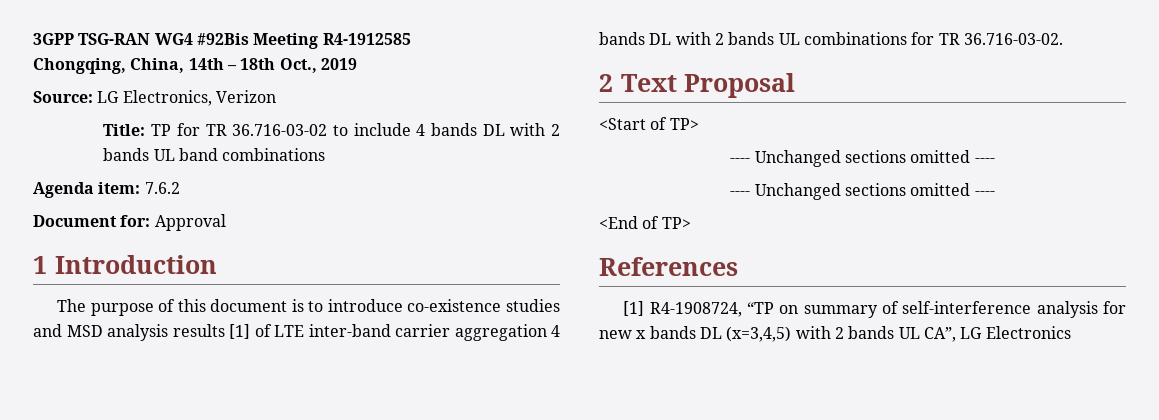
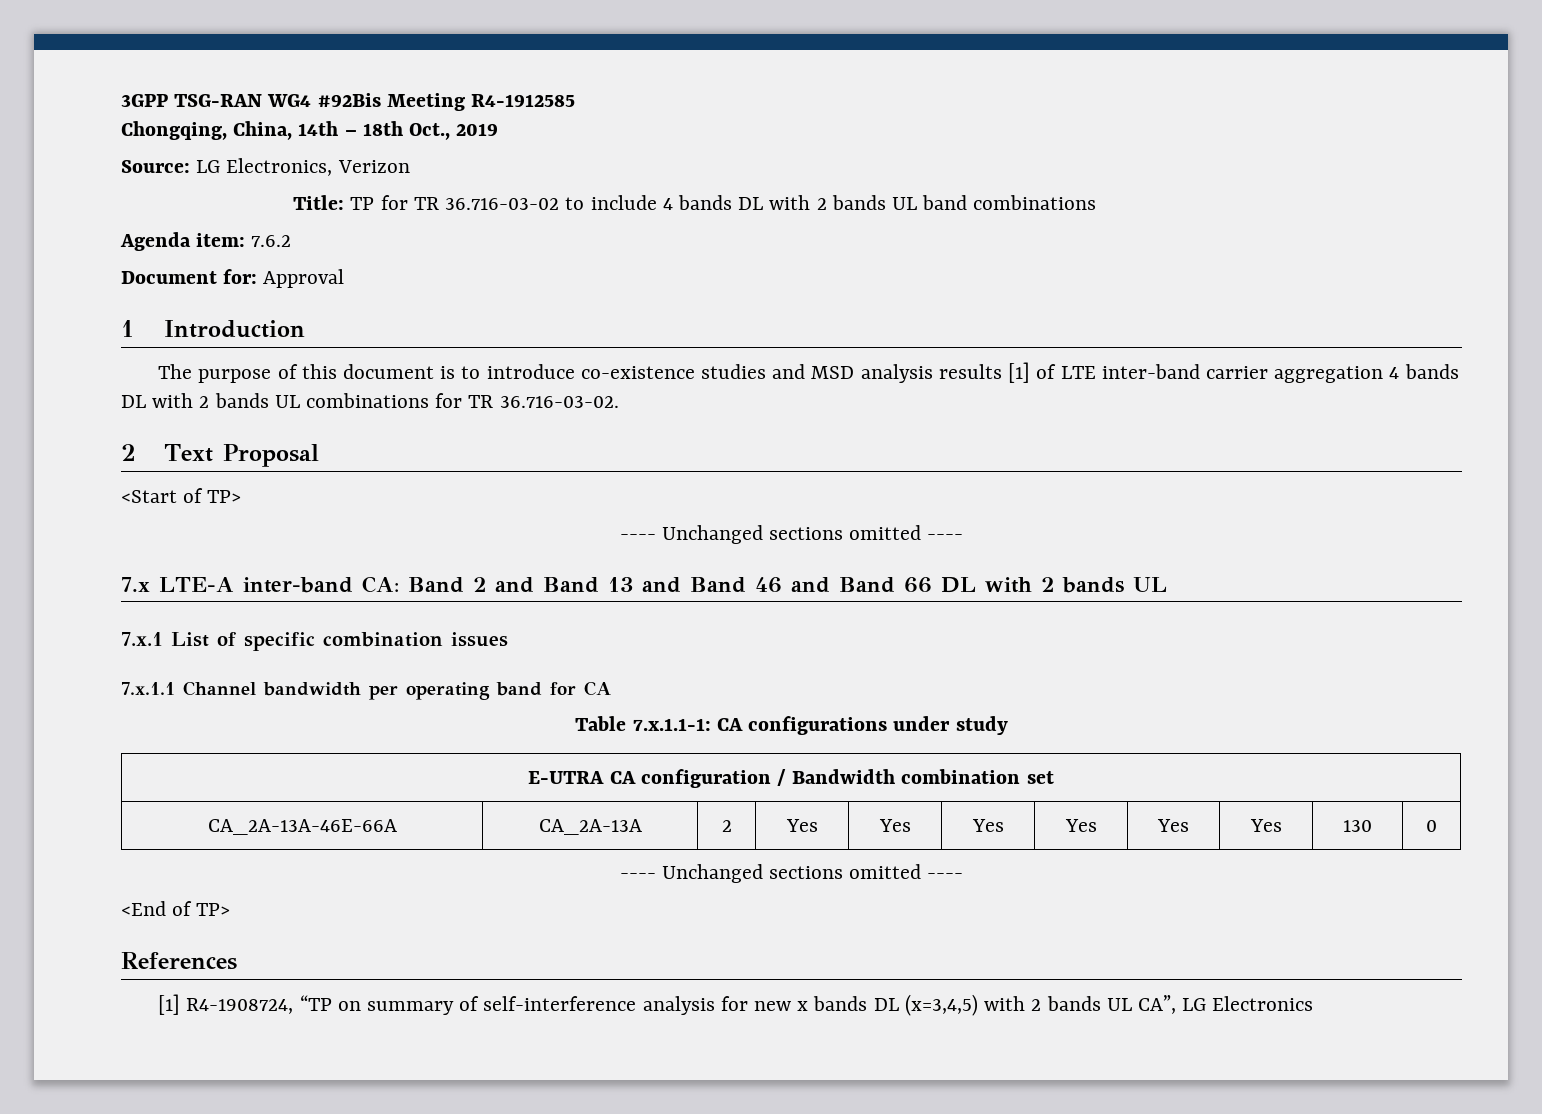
+ 7.x LTE-A inter-band CA: Band 2 and Band 13 and Band 46 and Band 66 DL with 2 bands UL
+ 7.x.1 List of specific combination issues
+ 7.x.1.1 Channel bandwidth per operating band for CA
+ Table 7.x.1.1-1: CA configurations under study
+ E-UTRA CA configuration / Bandwidth combination set
+ CA_2A-13A-46E-66A | CA_2A-13A | 2 | Yes | Yes | Yes | Yes | Yes | Yes | 130 | 0

